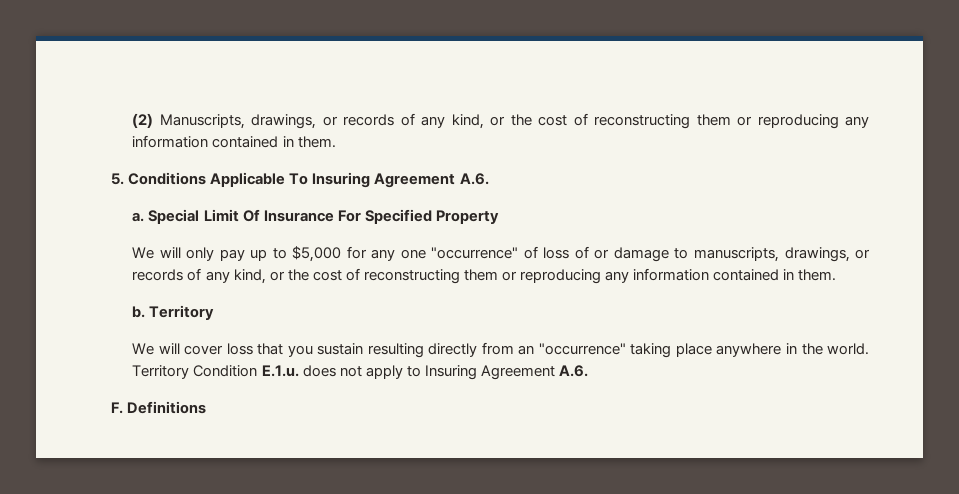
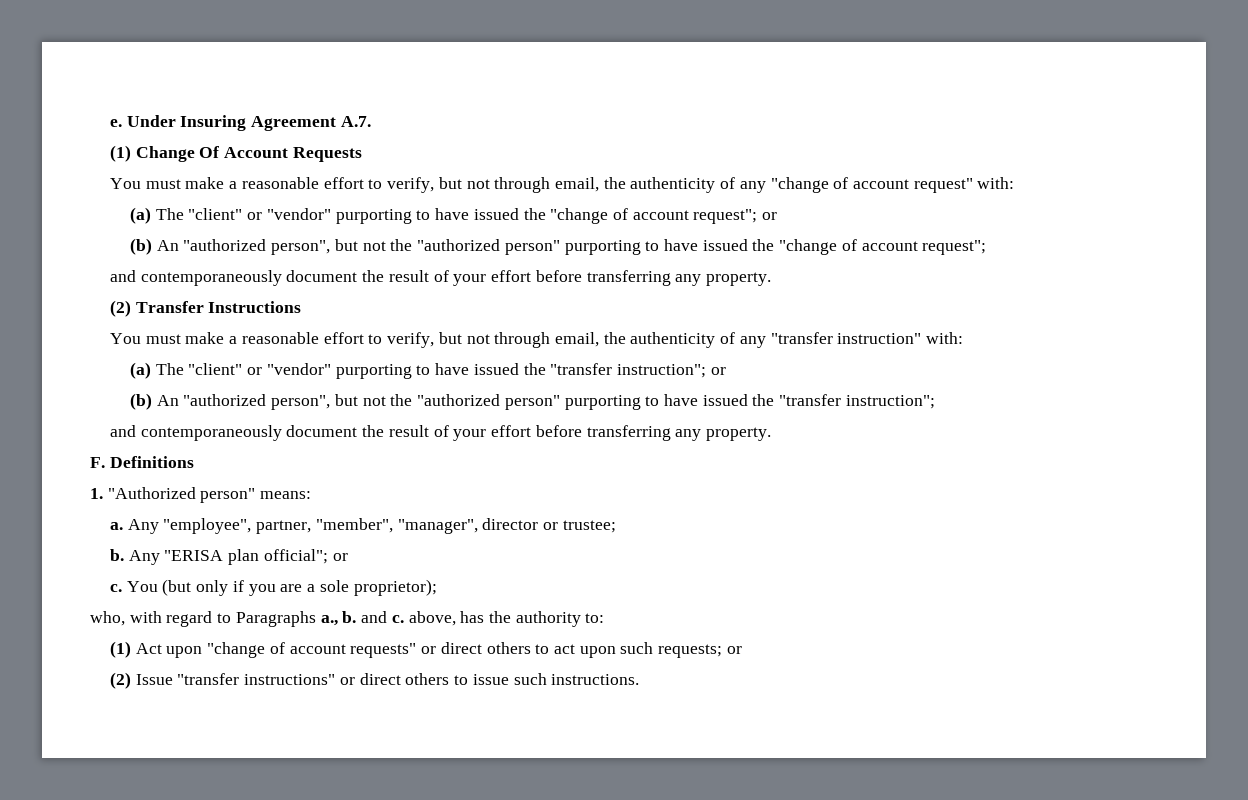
- (2) Manuscripts, drawings, or records of any kind, or the cost of reconstructing them or reproducing any information contained in them.
- 5. Conditions Applicable To Insuring Agreement A.6.
- a. Special Limit Of Insurance For Specified Property
- We will only pay up to $5,000 for any one "occurrence" of loss of or damage to manuscripts, drawings, or records of any kind, or the cost of reconstructing them or reproducing any information contained in them.
- b. Territory
- We will cover loss that you sustain resulting directly from an "occurrence" taking place anywhere in the world. Territory Condition E.1.u. does not apply to Insuring Agreement A.6.
+ e. Under Insuring Agreement A.7.
+ (1) Change Of Account Requests
+ You must make a reasonable effort to verify, but not through email, the authenticity of any "change of account request" with:
+ (a) The "client" or "vendor" purporting to have issued the "change of account request"; or
+ (b) An "authorized person", but not the "authorized person" purporting to have issued the "change of account request";
+ and contemporaneously document the result of your effort before transferring any property.
+ (2) Transfer Instructions
+ You must make a reasonable effort to verify, but not through email, the authenticity of any "transfer instruction" with:
+ (a) The "client" or "vendor" purporting to have issued the "transfer instruction"; or
+ (b) An "authorized person", but not the "authorized person" purporting to have issued the "transfer instruction";
+ and contemporaneously document the result of your effort before transferring any property.
  F. Definitions
+ 1. "Authorized person" means:
+ a. Any "employee", partner, "member", "manager", director or trustee;
+ b. Any "ERISA plan official"; or
+ c. You (but only if you are a sole proprietor);
+ who, with regard to Paragraphs a., b. and c. above, has the authority to:
+ (1) Act upon "change of account requests" or direct others to act upon such requests; or
+ (2) Issue "transfer instructions" or direct others to issue such instructions.

